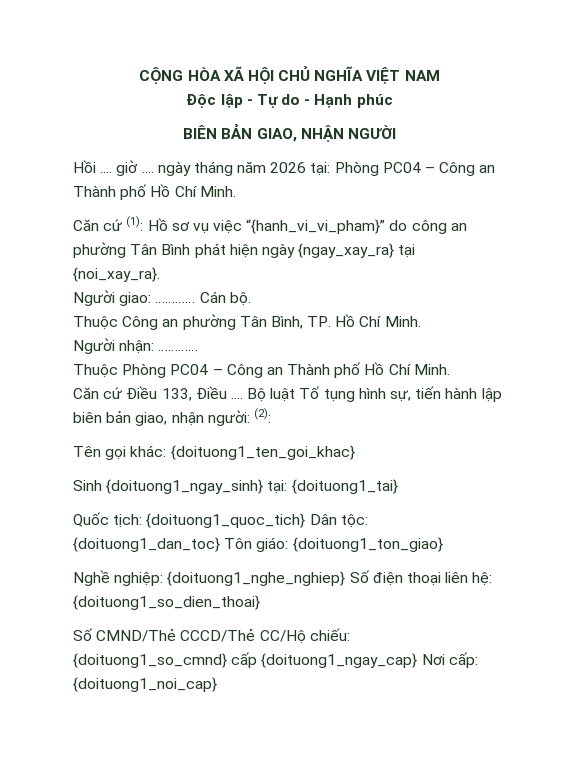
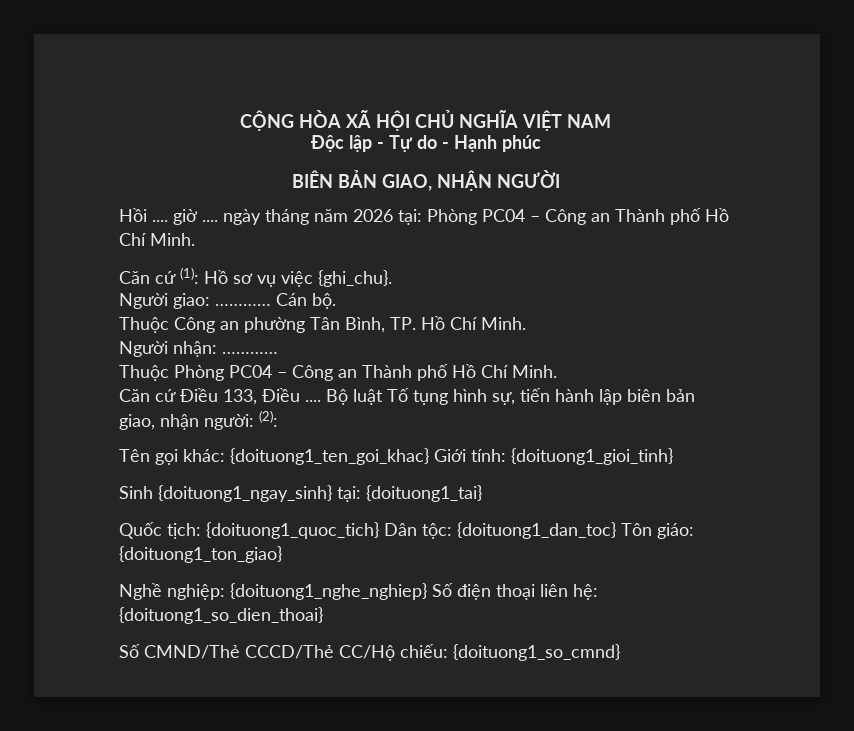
- Căn cứ (1): Hồ sơ vụ việc “{hanh_vi_vi_pham}” do công an phường Tân Bình phát hiện ngày {ngay_xay_ra} tại {noi_xay_ra}.
+ Căn cứ (1): Hồ sơ vụ việc {ghi_chu}.
- Tên gọi khác: {doituong1_ten_goi_khac}
+ Tên gọi khác: {doituong1_ten_goi_khac} Giới tính: {doituong1_gioi_tinh}
- Số CMND/Thẻ CCCD/Thẻ CC/Hộ chiếu: {doituong1_so_cmnd} cấp {doituong1_ngay_cap} Nơi cấp: {doituong1_noi_cap}
+ Số CMND/Thẻ CCCD/Thẻ CC/Hộ chiếu: {doituong1_so_cmnd}

